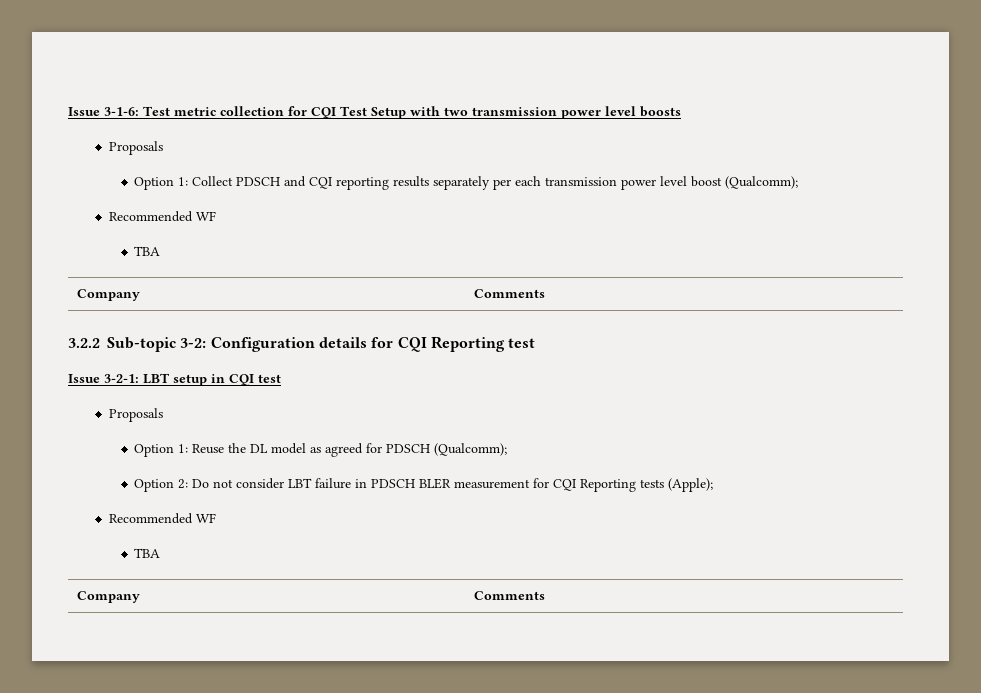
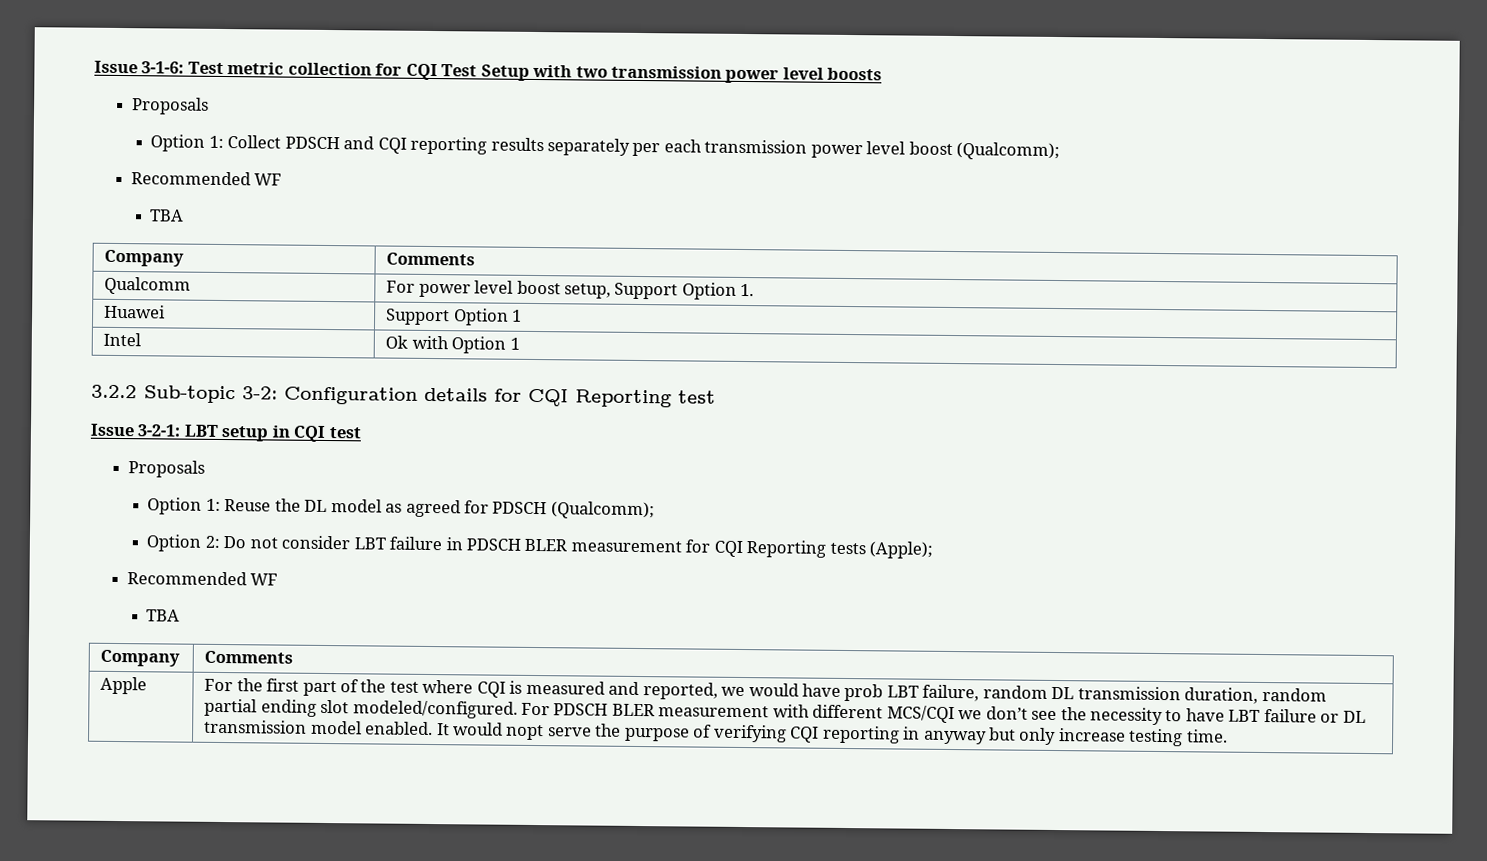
+ Qualcomm | For power level boost setup, Support Option 1.
+ Huawei | Support Option 1
+ Intel | Ok with Option 1
+ Apple | For the first part of the test where CQI is measured and reported, we would have prob LBT failure, random DL transmission duration, random partial ending slot modeled/configured. For PDSCH BLER measurement with different MCS/CQI we don’t see the necessity to have LBT failure or DL transmission model enabled. It would nopt serve the purpose of verifying CQI reporting in anyway but only increase testing time.

